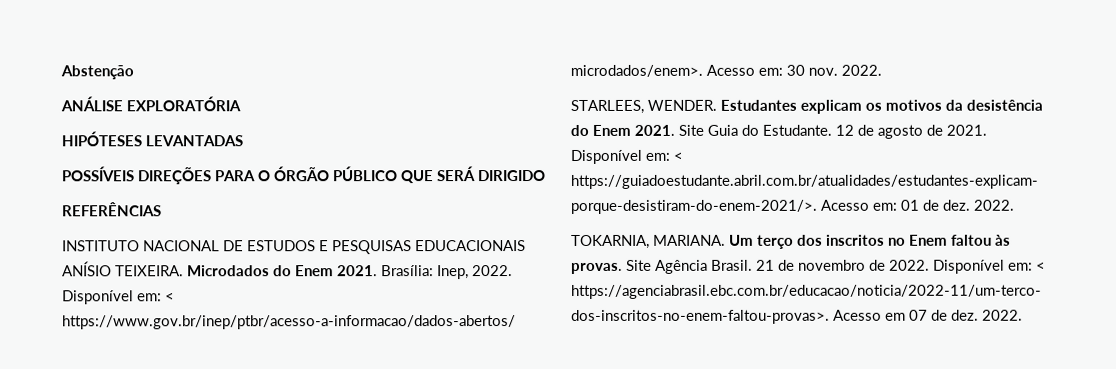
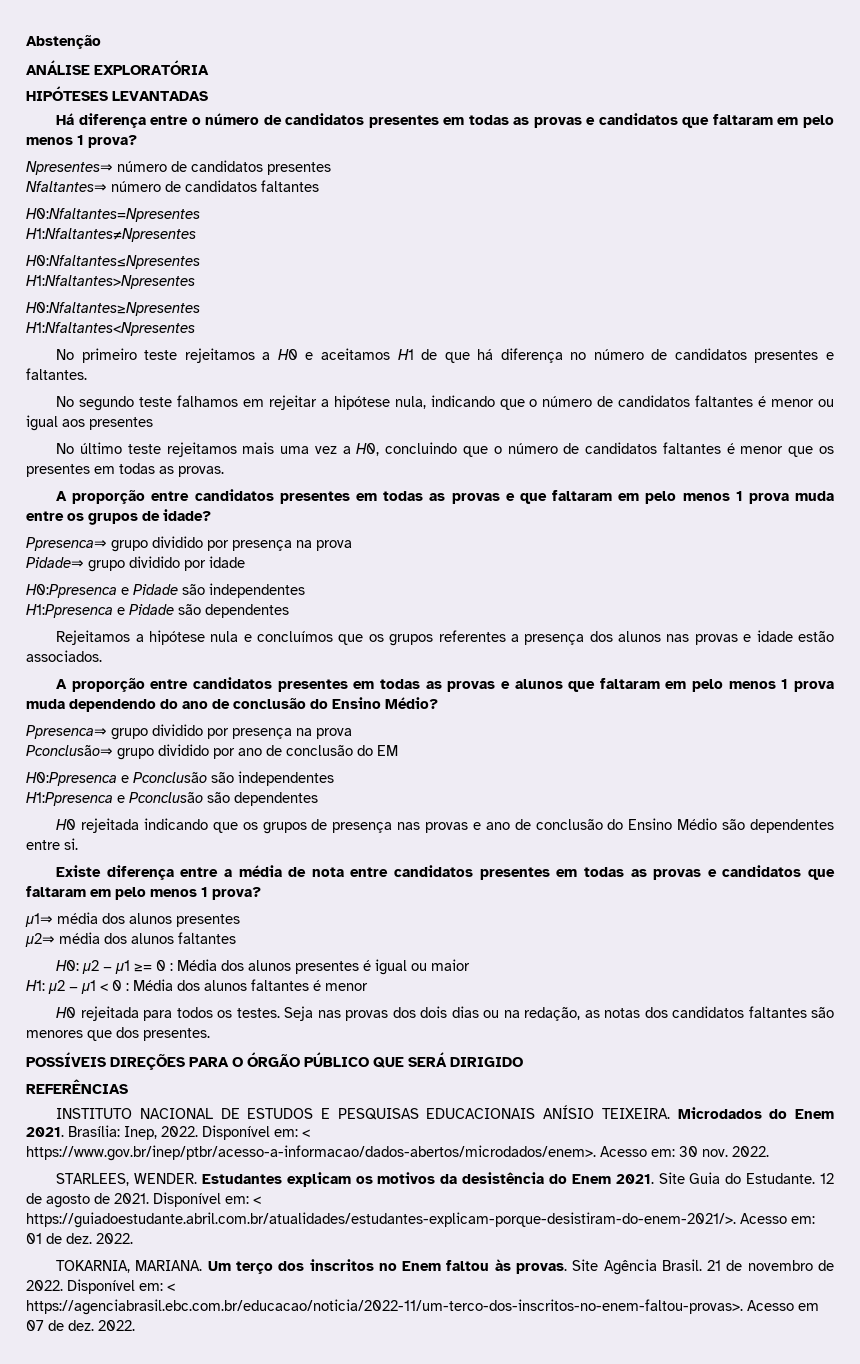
+ Há diferença entre o número de candidatos presentes em todas as provas e candidatos que faltaram em pelo menos 1 prova?
+ Npresentes⇒ número de candidatos presentes
+ Nfaltantes⇒ número de candidatos faltantes
+ H0:Nfaltantes=Npresentes
+ H1:Nfaltantes≠Npresentes
+ H0:Nfaltantes≤Npresentes
+ H1:Nfaltantes>Npresentes
+ H0:Nfaltantes≥Npresentes
+ H1:Nfaltantes<Npresentes
+ No primeiro teste rejeitamos a H0 e aceitamos H1 de que há diferença no número de candidatos presentes e faltantes.
+ No segundo teste falhamos em rejeitar a hipótese nula, indicando que o número de candidatos faltantes é menor ou igual aos presentes
+ No último teste rejeitamos mais uma vez a H0, concluindo que o número de candidatos faltantes é menor que os presentes em todas as provas.
+ A proporção entre candidatos presentes em todas as provas e que faltaram em pelo menos 1 prova muda entre os grupos de idade?
+ Ppresenca⇒ grupo dividido por presença na prova
+ Pidade⇒ grupo dividido por idade
+ H0:Ppresenca e Pidade são independentes
+ H1:Ppresenca e Pidade são dependentes
+ Rejeitamos a hipótese nula e concluímos que os grupos referentes a presença dos alunos nas provas e idade estão associados.
+ A proporção entre candidatos presentes em todas as provas e alunos que faltaram em pelo menos 1 prova muda dependendo do ano de conclusão do Ensino Médio?
+ Ppresenca⇒ grupo dividido por presença na prova
+ Pconclusão⇒ grupo dividido por ano de conclusão do EM
+ H0:Ppresenca e Pconclusão são independentes
+ H1:Ppresenca e Pconclusão são dependentes
+ H0 rejeitada indicando que os grupos de presença nas provas e ano de conclusão do Ensino Médio são dependentes entre si.
+ Existe diferença entre a média de nota entre candidatos presentes em todas as provas e candidatos que faltaram em pelo menos 1 prova?
+ μ1⇒ média dos alunos presentes
+ μ2⇒ média dos alunos faltantes
+ H0: μ2 − μ1 ≥= 0 : Média dos alunos presentes é igual ou maior
+ H1: μ2 − μ1 < 0 : Média dos alunos faltantes é menor
+ H0 rejeitada para todos os testes. Seja nas provas dos dois dias ou na redação, as notas dos candidatos faltantes são menores que dos presentes.

